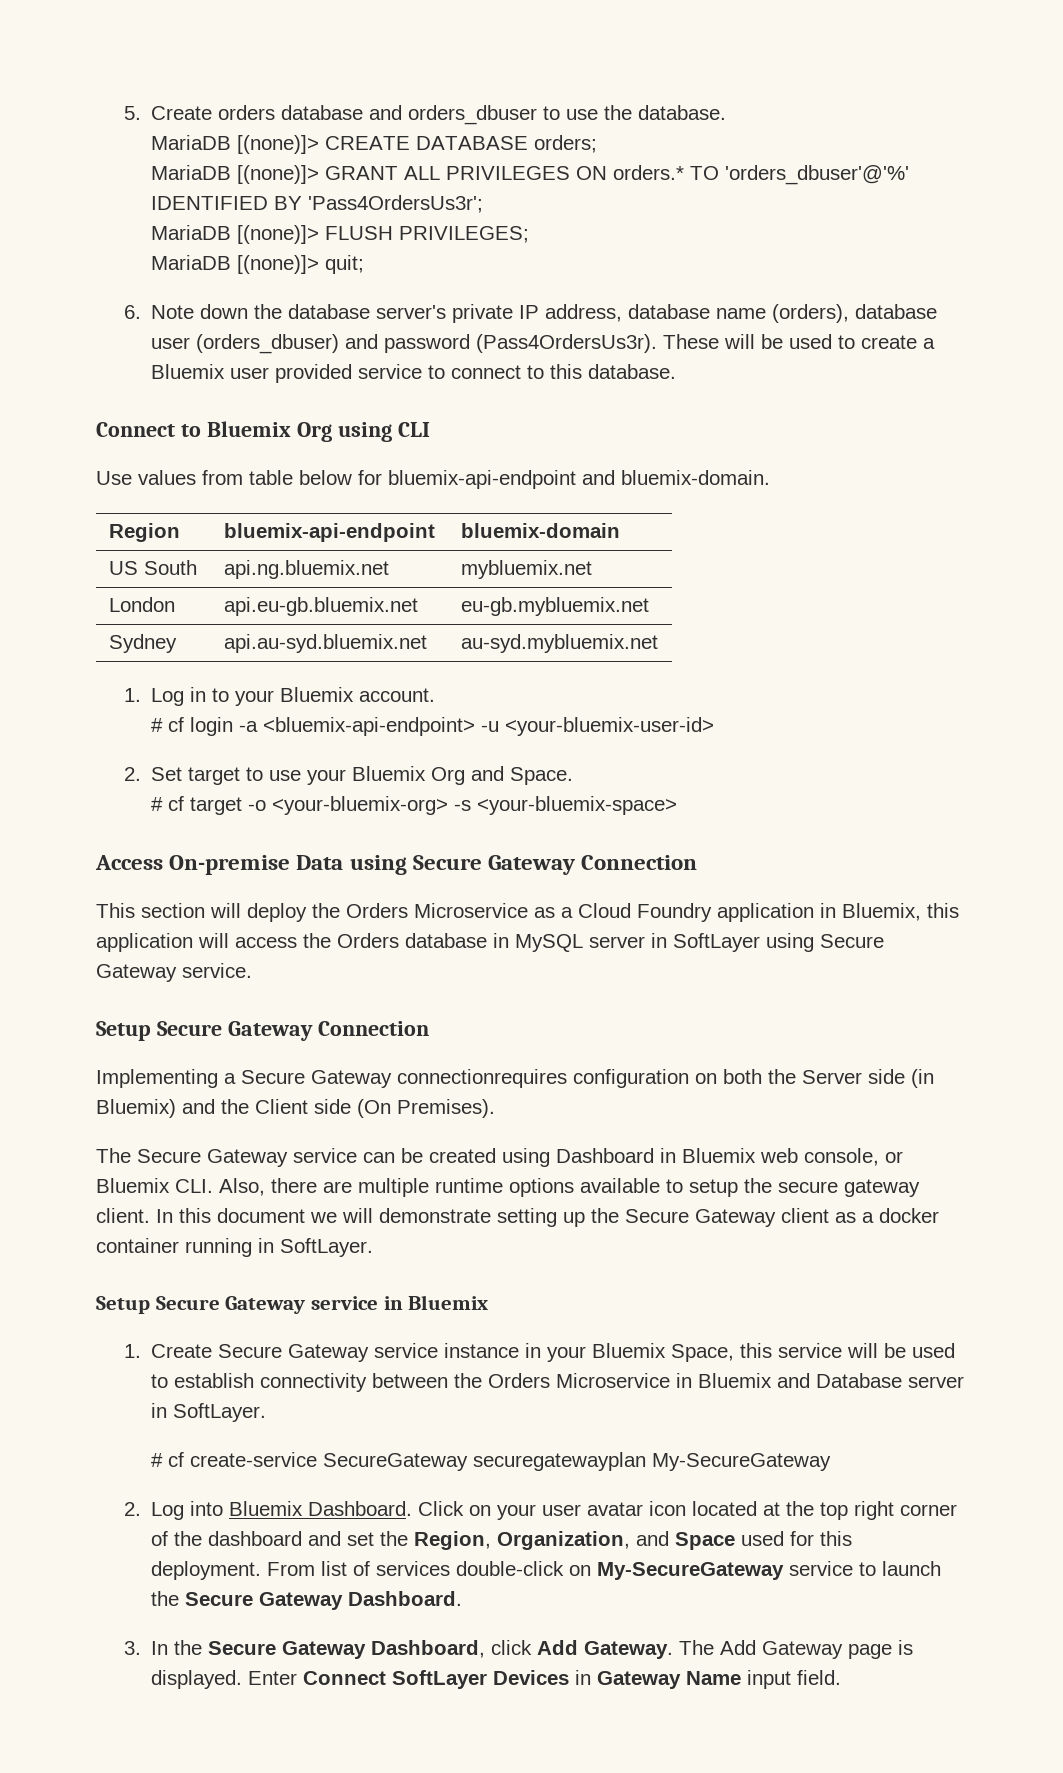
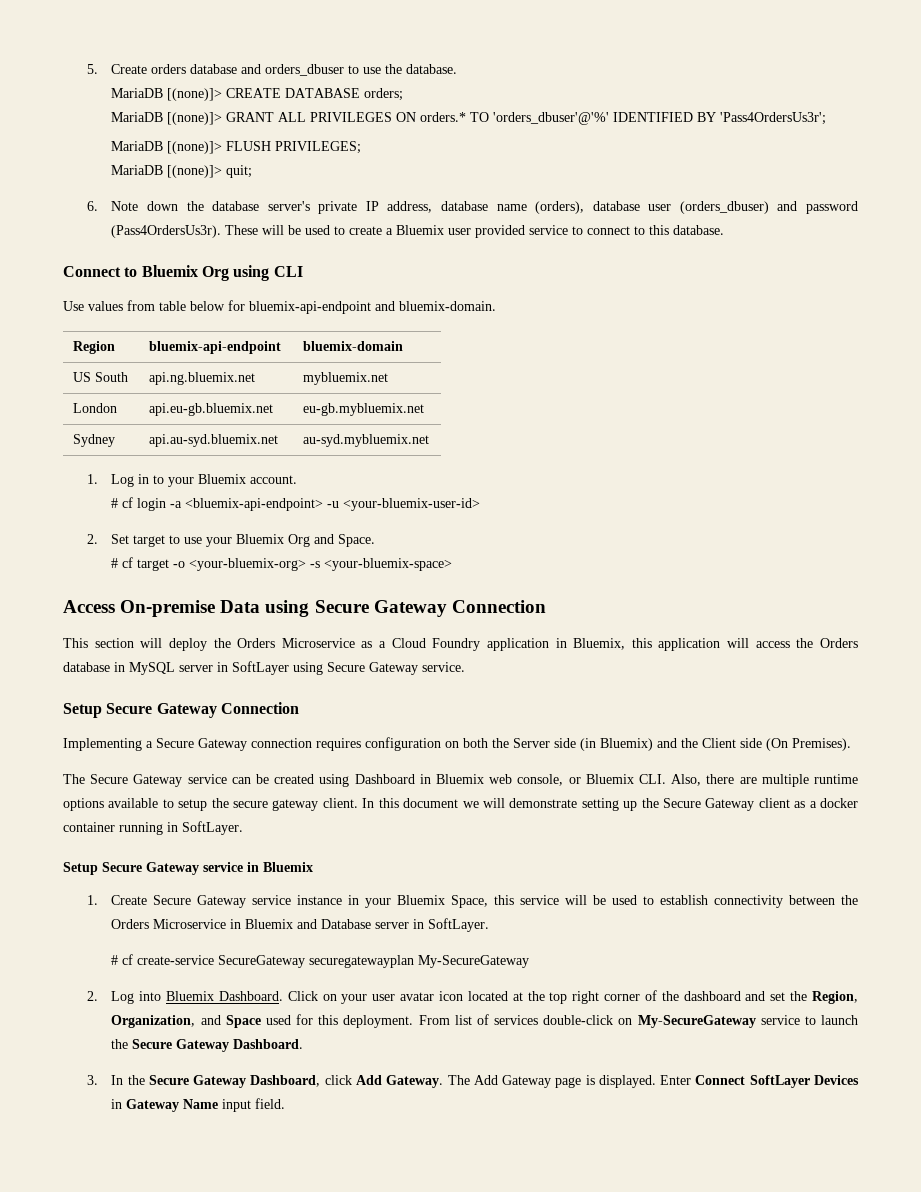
- Implementing a Secure Gateway connectionrequires configuration on both the Server side (in Bluemix) and the Client side (On Premises).
+ Implementing a Secure Gateway connection requires configuration on both the Server side (in Bluemix) and the Client side (On Premises).

